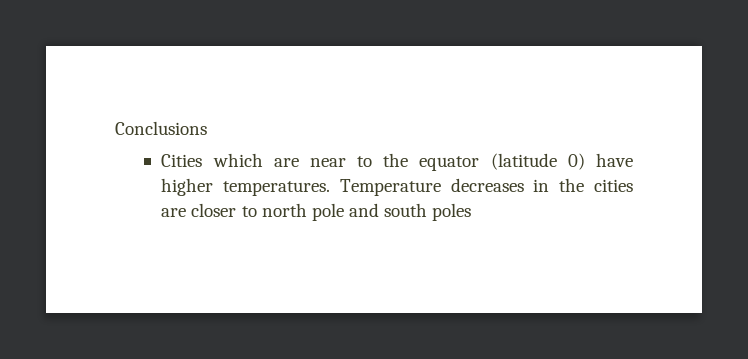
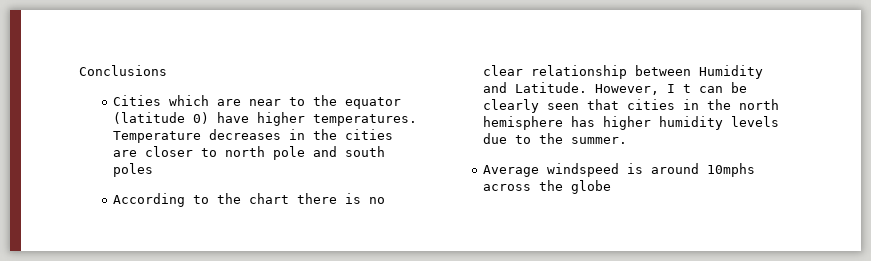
+ According to the chart there is no clear relationship between Humidity and Latitude. However, I t can be clearly seen that cities in the north hemisphere has higher humidity levels due to the summer.
+ Average windspeed is around 10mphs across the globe

